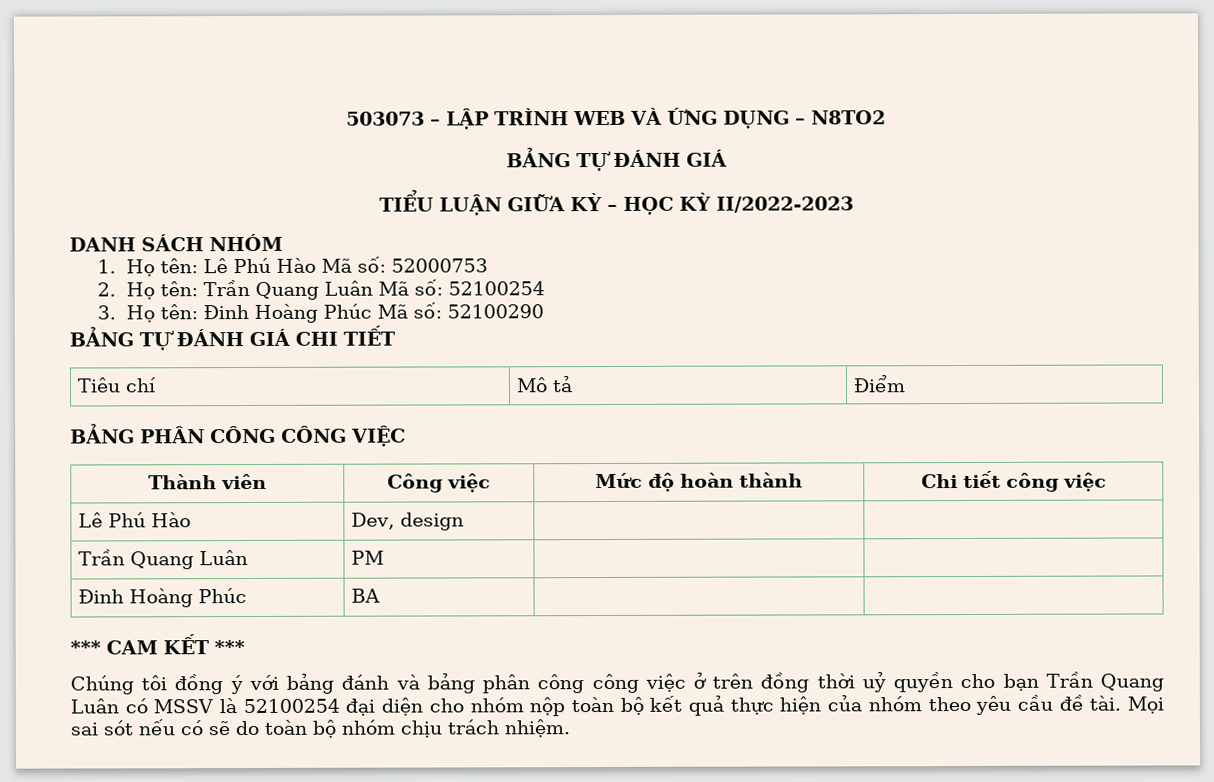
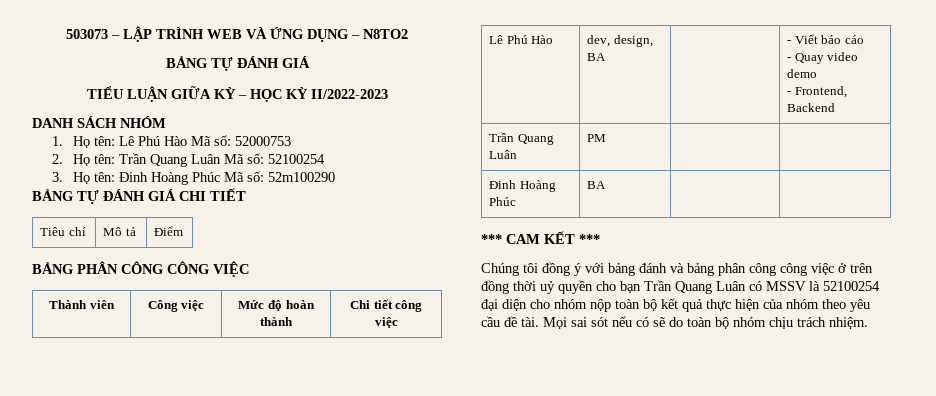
- 3. Họ tên: Đinh Hoàng Phúc Mã số: 52100290
+ 3. Họ tên: Đinh Hoàng Phúc Mã số: 52m100290
- Lê Phú Hào | Dev, design | |
+ Lê Phú Hào | dev, design, BA | | - Viết báo cáo
+ - Quay video demo
+ - Frontend, Backend

